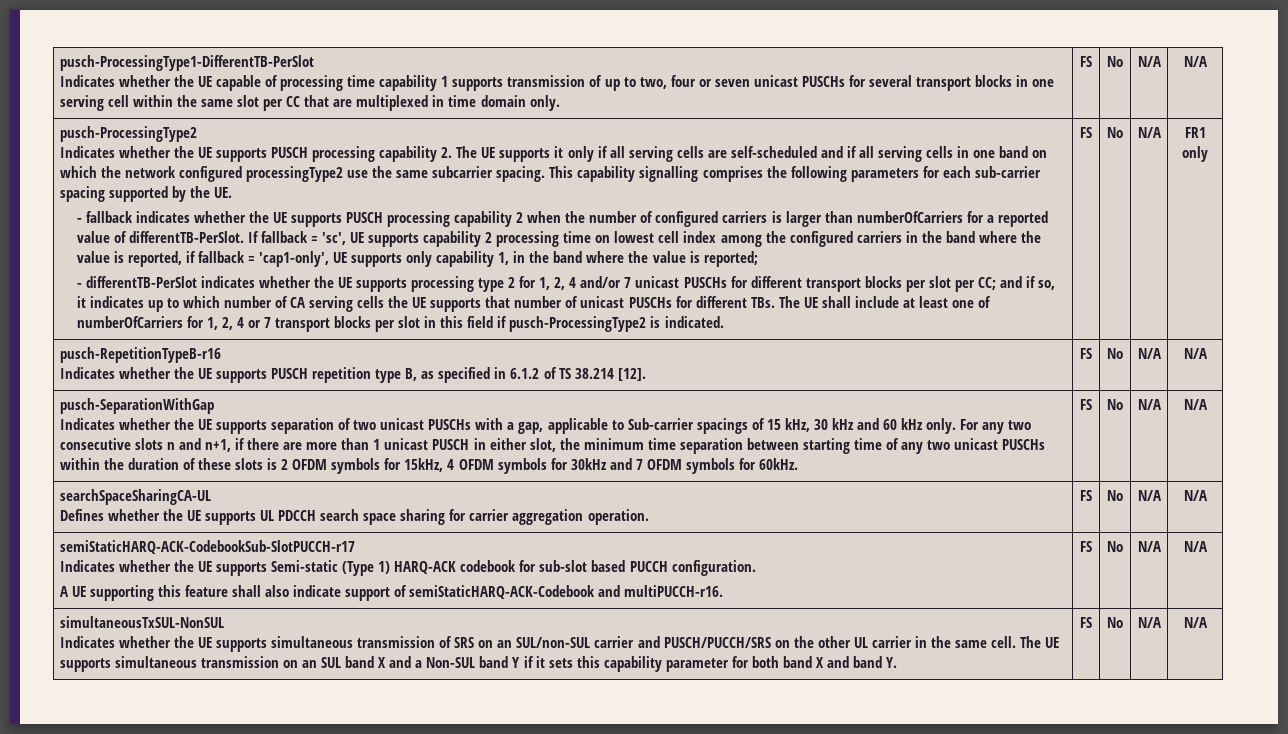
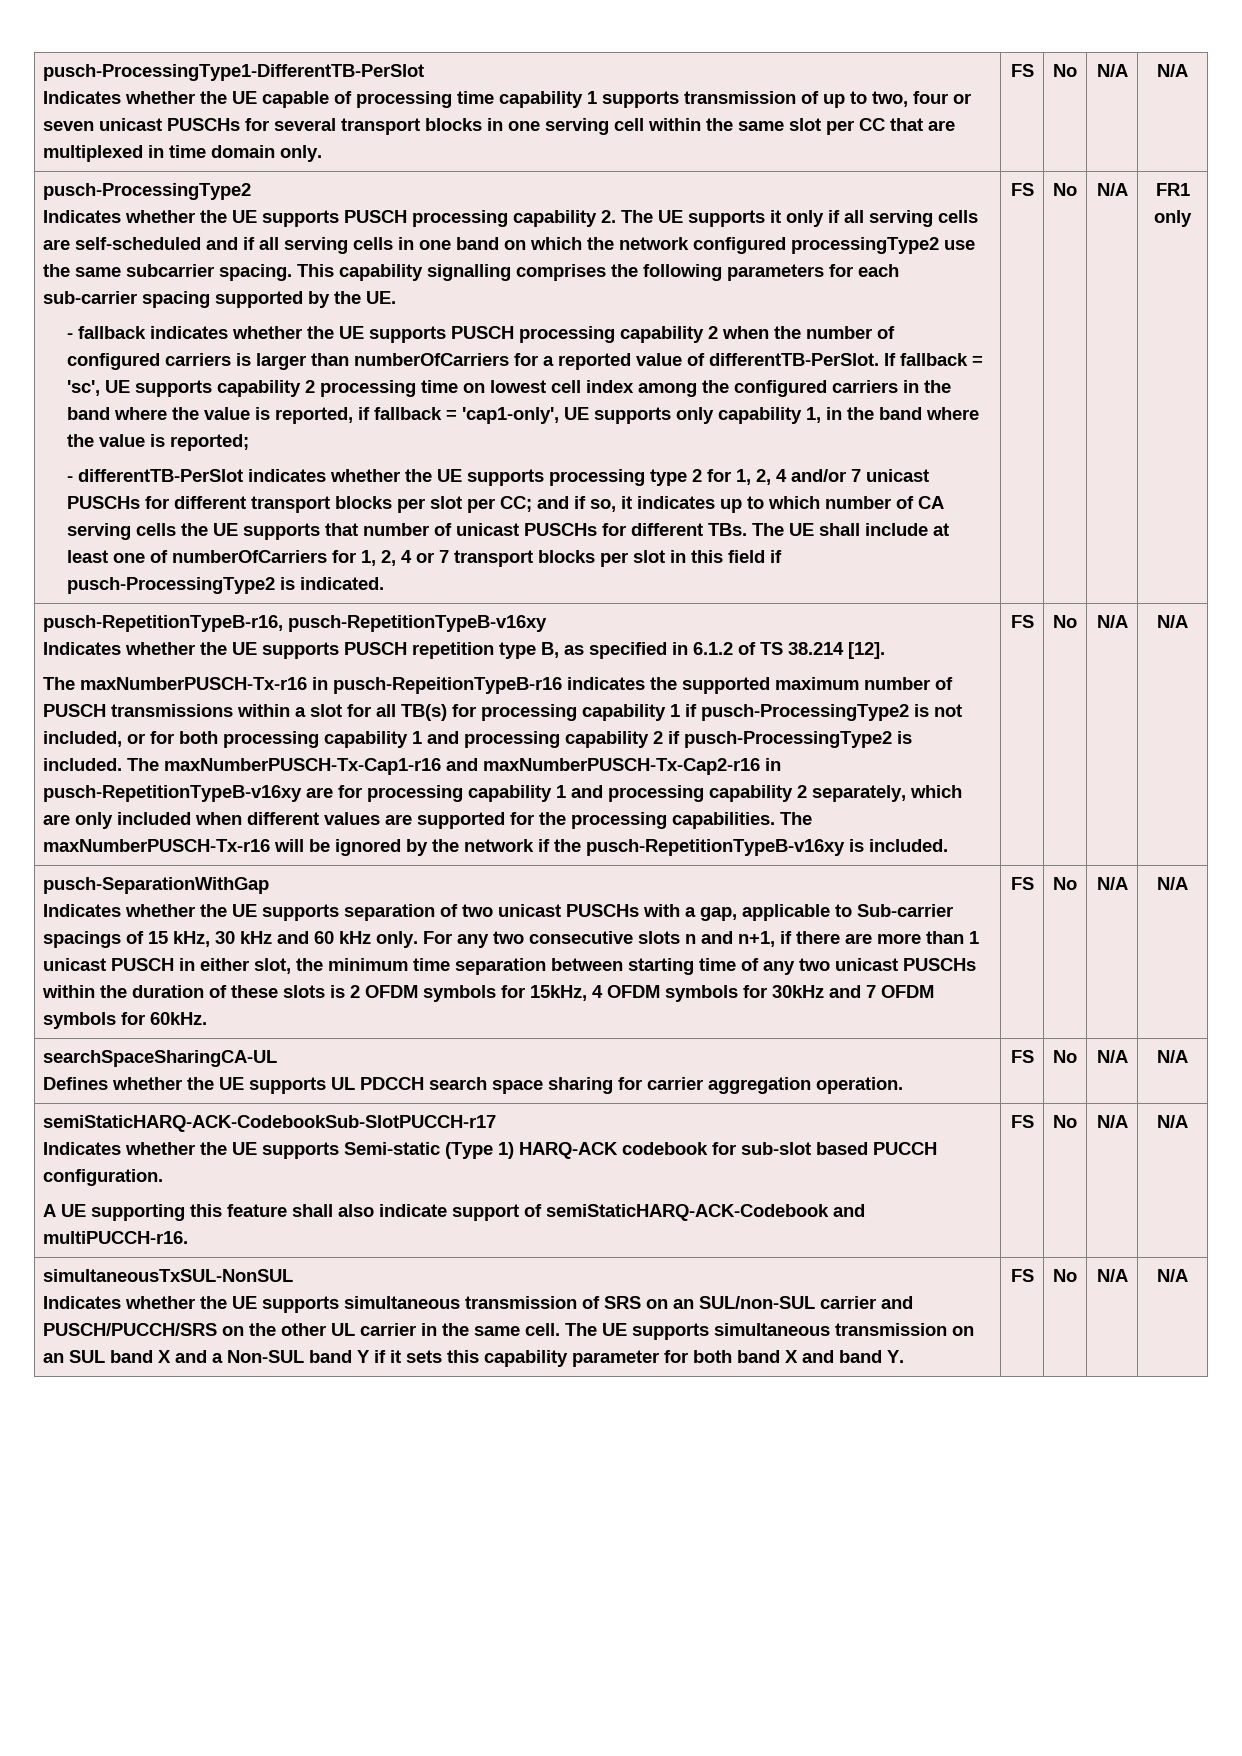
- pusch-RepetitionTypeB-r16
+ pusch-RepetitionTypeB-r16, pusch-RepetitionTypeB-v16xy
+ The maxNumberPUSCH-Tx-r16 in pusch-RepeitionTypeB-r16 indicates the supported maximum number of PUSCH transmissions within a slot for all TB(s) for processing capability 1 if pusch-ProcessingType2 is not included, or for both processing capability 1 and processing capability 2 if pusch-ProcessingType2 is included. The maxNumberPUSCH-Tx-Cap1-r16 and maxNumberPUSCH-Tx-Cap2-r16 in pusch-RepetitionTypeB-v16xy are for processing capability 1 and processing capability 2 separately, which are only included when different values are supported for the processing capabilities. The maxNumberPUSCH-Tx-r16 will be ignored by the network if the pusch-RepetitionTypeB-v16xy is included.

